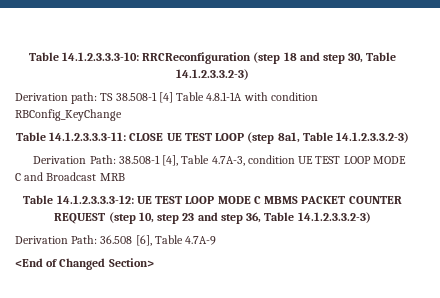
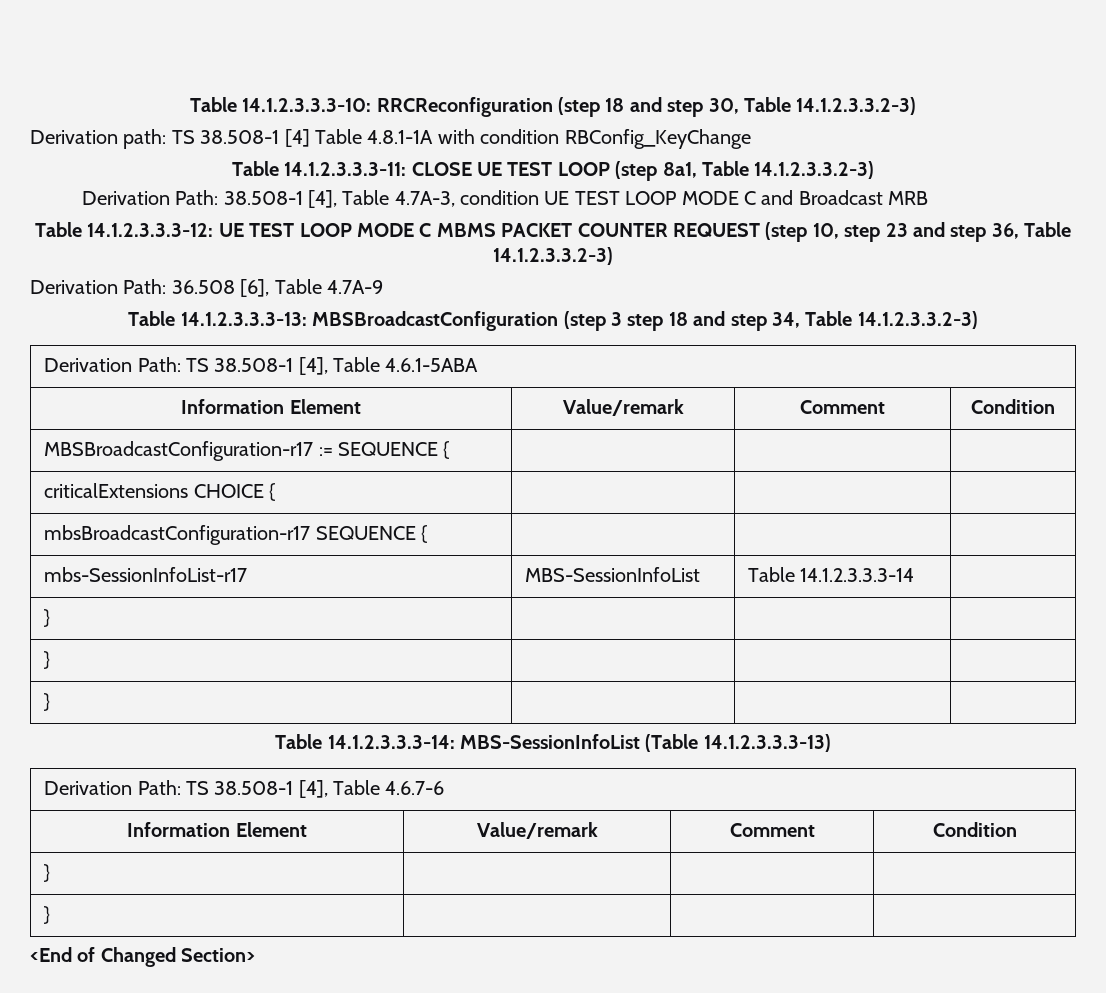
+ Table 14.1.2.3.3.3-13: MBSBroadcastConfiguration (step 3 step 18 and step 34, Table 14.1.2.3.3.2-3)
+ Derivation Path: TS 38.508-1 [4], Table 4.6.1-5ABA
+ Information Element | Value/remark | Comment | Condition
+ MBSBroadcastConfiguration-r17 := SEQUENCE { | | |
+ criticalExtensions CHOICE { | | |
+ mbsBroadcastConfiguration-r17 SEQUENCE { | | |
+ mbs-SessionInfoList-r17 | MBS-SessionInfoList | Table 14.1.2.3.3.3-14 |
+ } | | |
+ } | | |
+ } | | |
+ Table 14.1.2.3.3.3-14: MBS-SessionInfoList (Table 14.1.2.3.3.3-13)
+ Derivation Path: TS 38.508-1 [4], Table 4.6.7-6
+ Information Element | Value/remark | Comment | Condition
+ } | | |
+ } | | |

